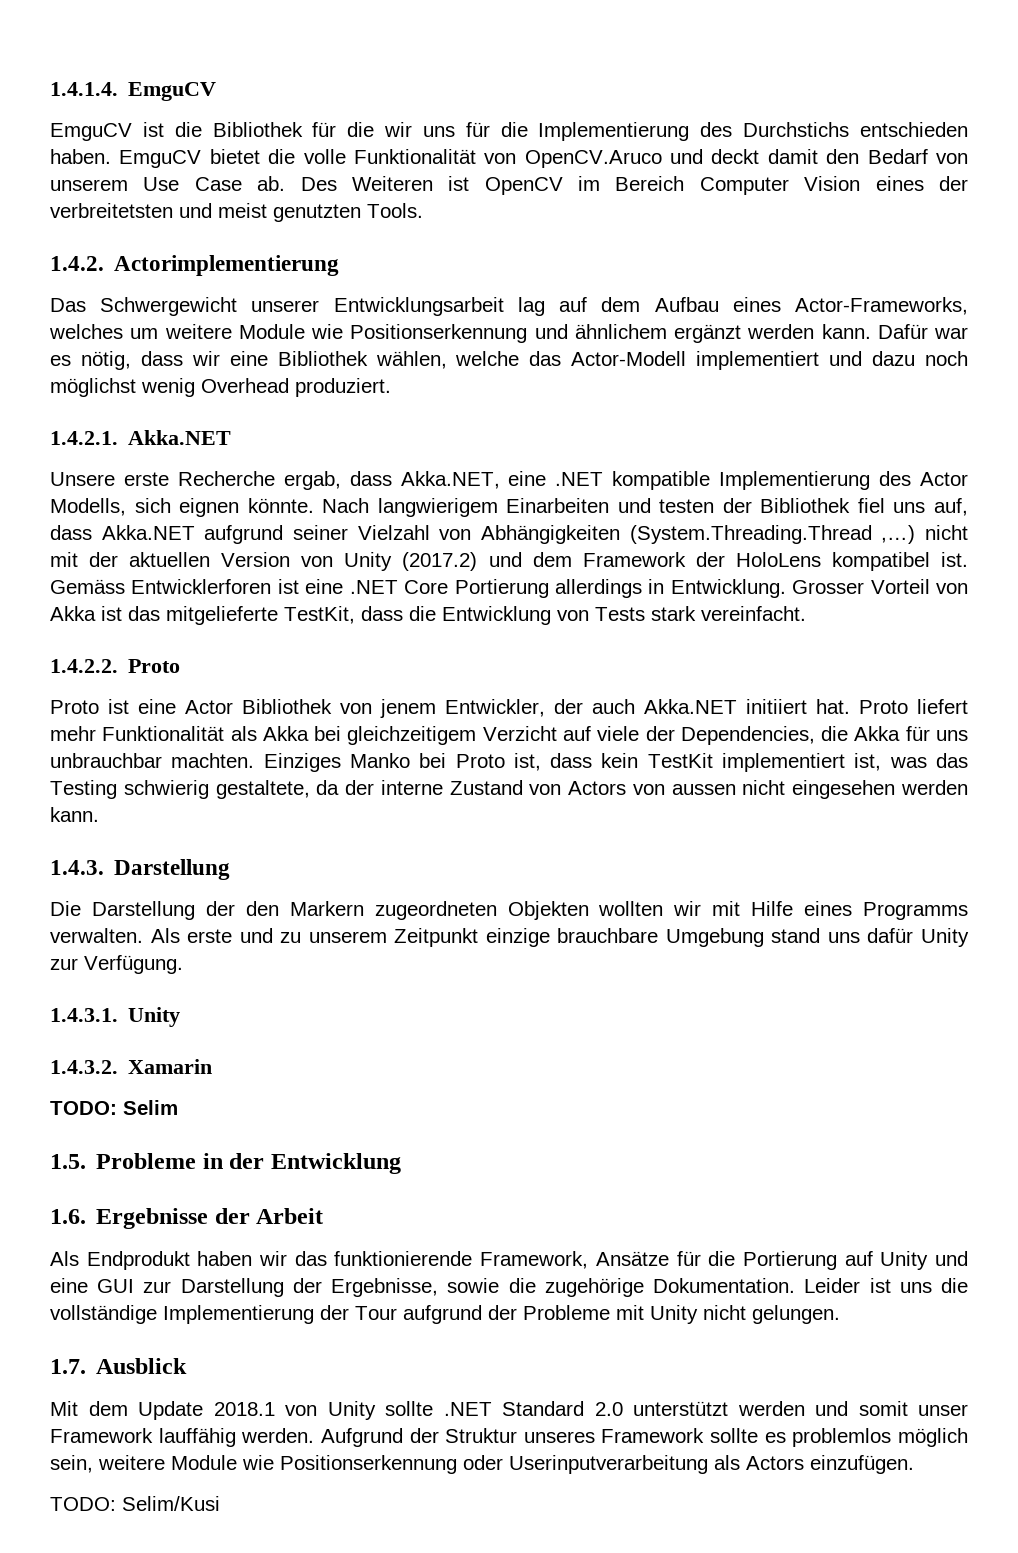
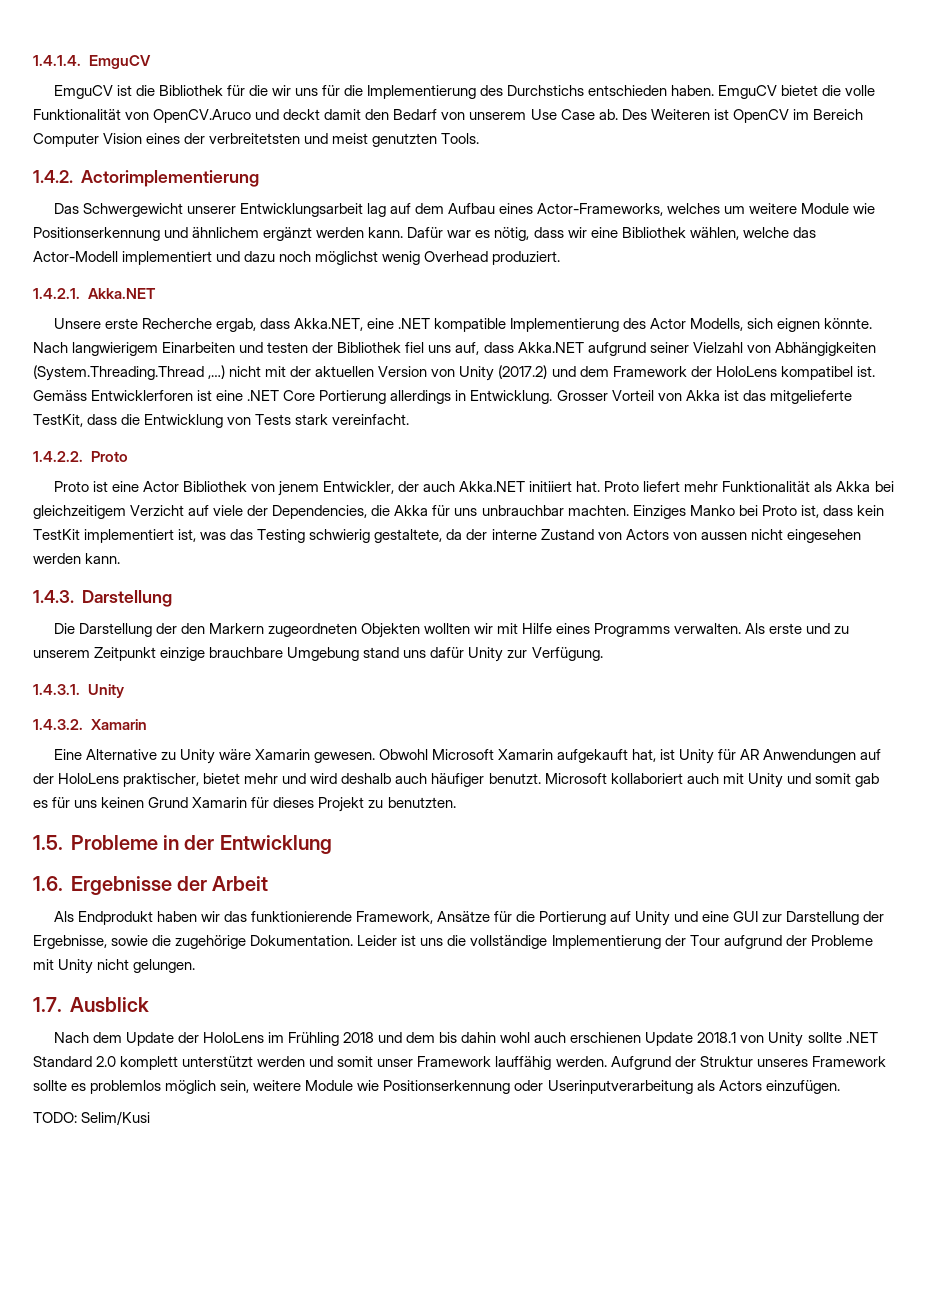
- TODO: Selim
+ Eine Alternative zu Unity wäre Xamarin gewesen. Obwohl Microsoft Xamarin aufgekauft hat, ist Unity für AR Anwendungen auf der HoloLens praktischer, bietet mehr und wird deshalb auch häufiger benutzt. Microsoft kollaboriert auch mit Unity und somit gab es für uns keinen Grund Xamarin für dieses Projekt zu benutzten.
- Mit dem Update 2018.1 von Unity sollte .NET Standard 2.0 unterstützt werden und somit unser Framework lauffähig werden.
+ Nach dem Update der HoloLens im Frühling 2018 und dem bis dahin wohl auch erschienen Update 2018.1 von Unity sollte .NET Standard 2.0 komplett unterstützt werden und somit unser Framework lauffähig werden.

